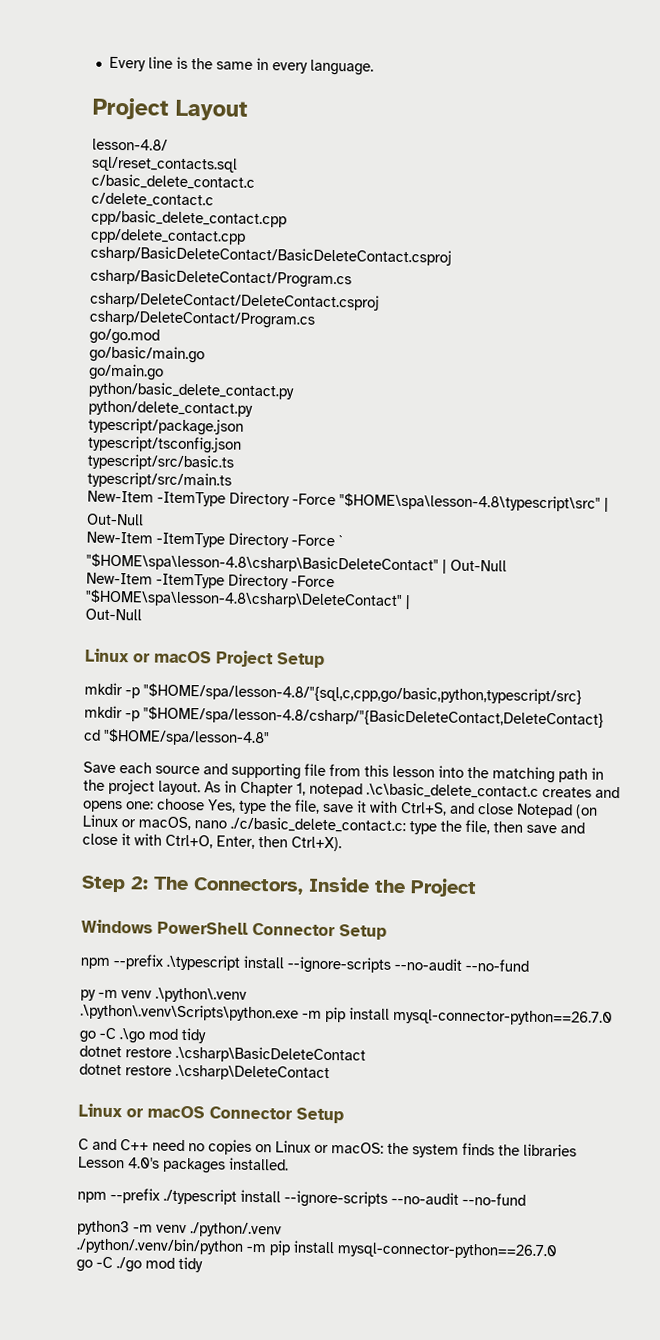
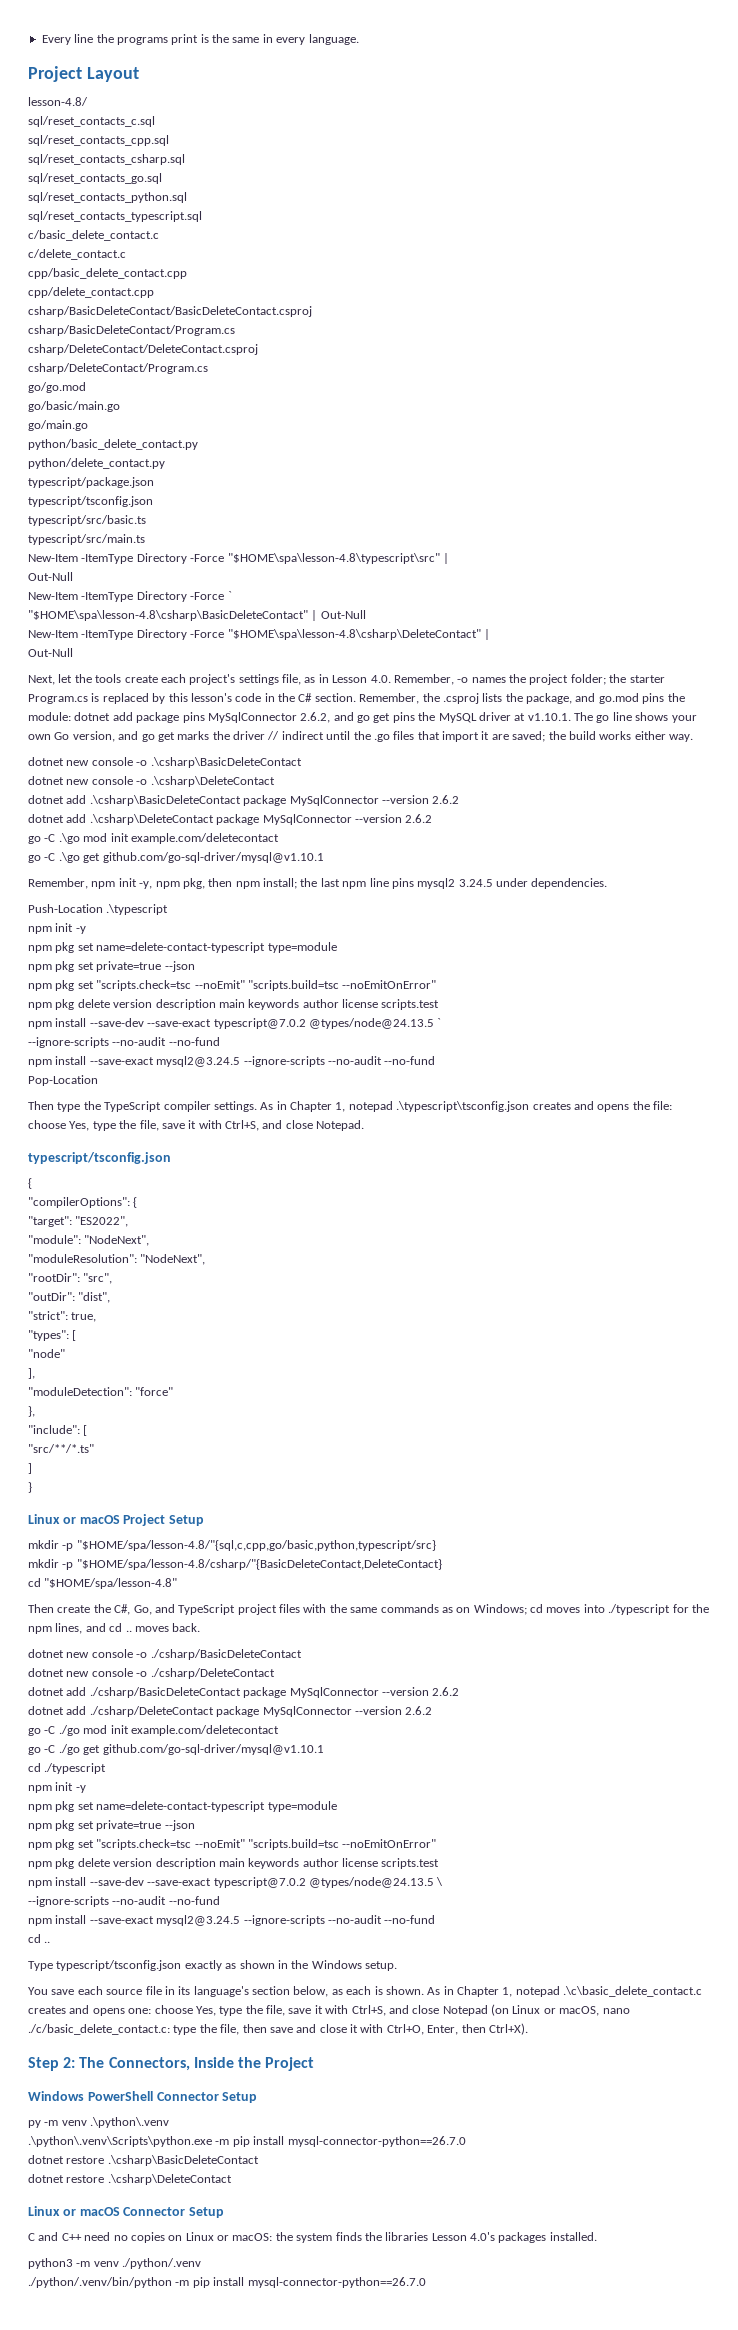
- Every line is the same in every language.
+ Every line the programs print is the same in every language.
- sql/reset_contacts.sql
+ sql/reset_contacts_c.sql
+ sql/reset_contacts_cpp.sql
+ sql/reset_contacts_csharp.sql
+ sql/reset_contacts_go.sql
+ sql/reset_contacts_python.sql
+ sql/reset_contacts_typescript.sql
+ Next, let the tools create each project's settings file, as in Lesson 4.0. Remember, -o names the project folder; the starter Program.cs is replaced by this lesson's code in the C# section. Remember, the .csproj lists the package, and go.mod pins the module: dotnet add package pins MySqlConnector 2.6.2, and go get pins the MySQL driver at v1.10.1. The go line shows your own Go version, and go get marks the driver // indirect until the .go files that import it are saved; the build works either way.
+ dotnet new console -o .\csharp\BasicDeleteContact
+ dotnet new console -o .\csharp\DeleteContact
+ dotnet add .\csharp\BasicDeleteContact package MySqlConnector --version 2.6.2
+ dotnet add .\csharp\DeleteContact package MySqlConnector --version 2.6.2
+ go -C .\go mod init example.com/deletecontact
+ go -C .\go get github.com/go-sql-driver/mysql@v1.10.1
+ Remember, npm init -y, npm pkg, then npm install; the last npm line pins mysql2 3.24.5 under dependencies.
+ Push-Location .\typescript
+ npm init -y
+ npm pkg set name=delete-contact-typescript type=module
+ npm pkg set private=true --json
+ npm pkg set "scripts.check=tsc --noEmit" "scripts.build=tsc --noEmitOnError"
+ npm pkg delete version description main keywords author license scripts.test
+ npm install --save-dev --save-exact typescript@7.0.2 @types/node@24.13.5 `
+ --ignore-scripts --no-audit --no-fund
+ npm install --save-exact mysql2@3.24.5 --ignore-scripts --no-audit --no-fund
+ Pop-Location
+ Then type the TypeScript compiler settings. As in Chapter 1, notepad .\typescript\tsconfig.json creates and opens the file: choose Yes, type the file, save it with Ctrl+S, and close Notepad.
+ typescript/tsconfig.json
+ {
+ "compilerOptions": {
+ "target": "ES2022",
+ "module": "NodeNext",
+ "moduleResolution": "NodeNext",
+ "rootDir": "src",
+ "outDir": "dist",
+ "strict": true,
+ "types": [
+ "node"
+ ],
+ "moduleDetection": "force"
+ },
+ "include": [
+ "src/**/*.ts"
+ ]
+ }
- Save each source and supporting file from this lesson into the matching path in the project layout.
+ Then create the C#, Go, and TypeScript project files with the same commands as on Windows; cd moves into ./typescript for the npm lines, and cd .. moves back.
+ dotnet new console -o ./csharp/BasicDeleteContact
+ dotnet new console -o ./csharp/DeleteContact
+ dotnet add ./csharp/BasicDeleteContact package MySqlConnector --version 2.6.2
+ dotnet add ./csharp/DeleteContact package MySqlConnector --version 2.6.2
+ go -C ./go mod init example.com/deletecontact
+ go -C ./go get github.com/go-sql-driver/mysql@v1.10.1
+ cd ./typescript
+ npm init -y
+ npm pkg set name=delete-contact-typescript type=module
+ npm pkg set private=true --json
+ npm pkg set "scripts.check=tsc --noEmit" "scripts.build=tsc --noEmitOnError"
+ npm pkg delete version description main keywords author license scripts.test
+ npm install --save-dev --save-exact typescript@7.0.2 @types/node@24.13.5 \
+ --ignore-scripts --no-audit --no-fund
+ npm install --save-exact mysql2@3.24.5 --ignore-scripts --no-audit --no-fund
+ cd ..
+ Type typescript/tsconfig.json exactly as shown in the Windows setup.
+ You save each source file in its language's section below, as each is shown.
- npm --prefix .\typescript install --ignore-scripts --no-audit --no-fund
- go -C .\go mod tidy
- npm --prefix ./typescript install --ignore-scripts --no-audit --no-fund
- go -C ./go mod tidy

